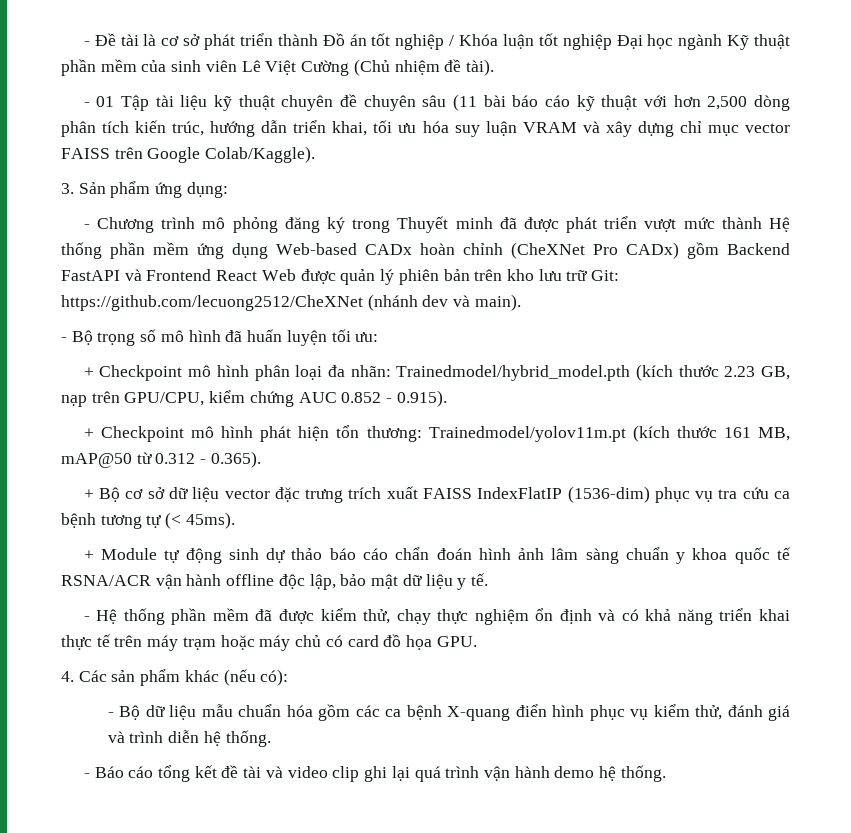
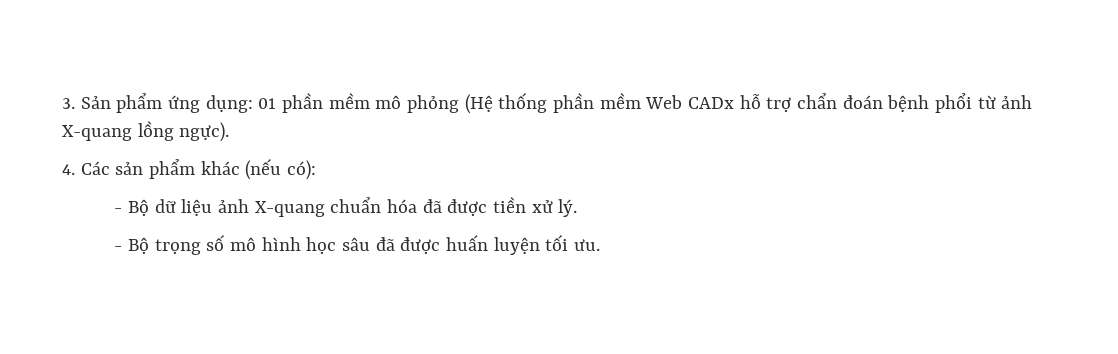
- - Đề tài là cơ sở phát triển thành Đồ án tốt nghiệp / Khóa luận tốt nghiệp Đại học ngành Kỹ thuật phần mềm của sinh viên Lê Việt Cường (Chủ nhiệm đề tài).
- - 01 Tập tài liệu kỹ thuật chuyên đề chuyên sâu (11 bài báo cáo kỹ thuật với hơn 2,500 dòng phân tích kiến trúc, hướng dẫn triển khai, tối ưu hóa suy luận VRAM và xây dựng chỉ mục vector FAISS trên Google Colab/Kaggle).
- 3. Sản phẩm ứng dụng:
- - Chương trình mô phỏng đăng ký trong Thuyết minh đã được phát triển vượt mức thành Hệ thống phần mềm ứng dụng Web-based CADx hoàn chỉnh (CheXNet Pro CADx) gồm Backend FastAPI và Frontend React Web được quản lý phiên bản trên kho lưu trữ Git: https://github.com/lecuong2512/CheXNet (nhánh dev và main).
- - Bộ trọng số mô hình đã huấn luyện tối ưu:
- + Checkpoint mô hình phân loại đa nhãn: Trainedmodel/hybrid_model.pth (kích thước 2.23 GB, nạp trên GPU/CPU, kiểm chứng AUC 0.852 - 0.915).
- + Checkpoint mô hình phát hiện tổn thương: Trainedmodel/yolov11m.pt (kích thước 161 MB, mAP@50 từ 0.312 - 0.365).
- + Bộ cơ sở dữ liệu vector đặc trưng trích xuất FAISS IndexFlatIP (1536-dim) phục vụ tra cứu ca bệnh tương tự (< 45ms).
- + Module tự động sinh dự thảo báo cáo chẩn đoán hình ảnh lâm sàng chuẩn y khoa quốc tế RSNA/ACR vận hành offline độc lập, bảo mật dữ liệu y tế.
- - Hệ thống phần mềm đã được kiểm thử, chạy thực nghiệm ổn định và có khả năng triển khai thực tế trên máy trạm hoặc máy chủ có card đồ họa GPU.
+ 3. Sản phẩm ứng dụng: 01 phần mềm mô phỏng (Hệ thống phần mềm Web CADx hỗ trợ chẩn đoán bệnh phổi từ ảnh X-quang lồng ngực).
- - Bộ dữ liệu mẫu chuẩn hóa gồm các ca bệnh X-quang điển hình phục vụ kiểm thử, đánh giá và trình diễn hệ thống.
- - Báo cáo tổng kết đề tài và video clip ghi lại quá trình vận hành demo hệ thống.
+ - Bộ dữ liệu ảnh X-quang chuẩn hóa đã được tiền xử lý.
+ - Bộ trọng số mô hình học sâu đã được huấn luyện tối ưu.

